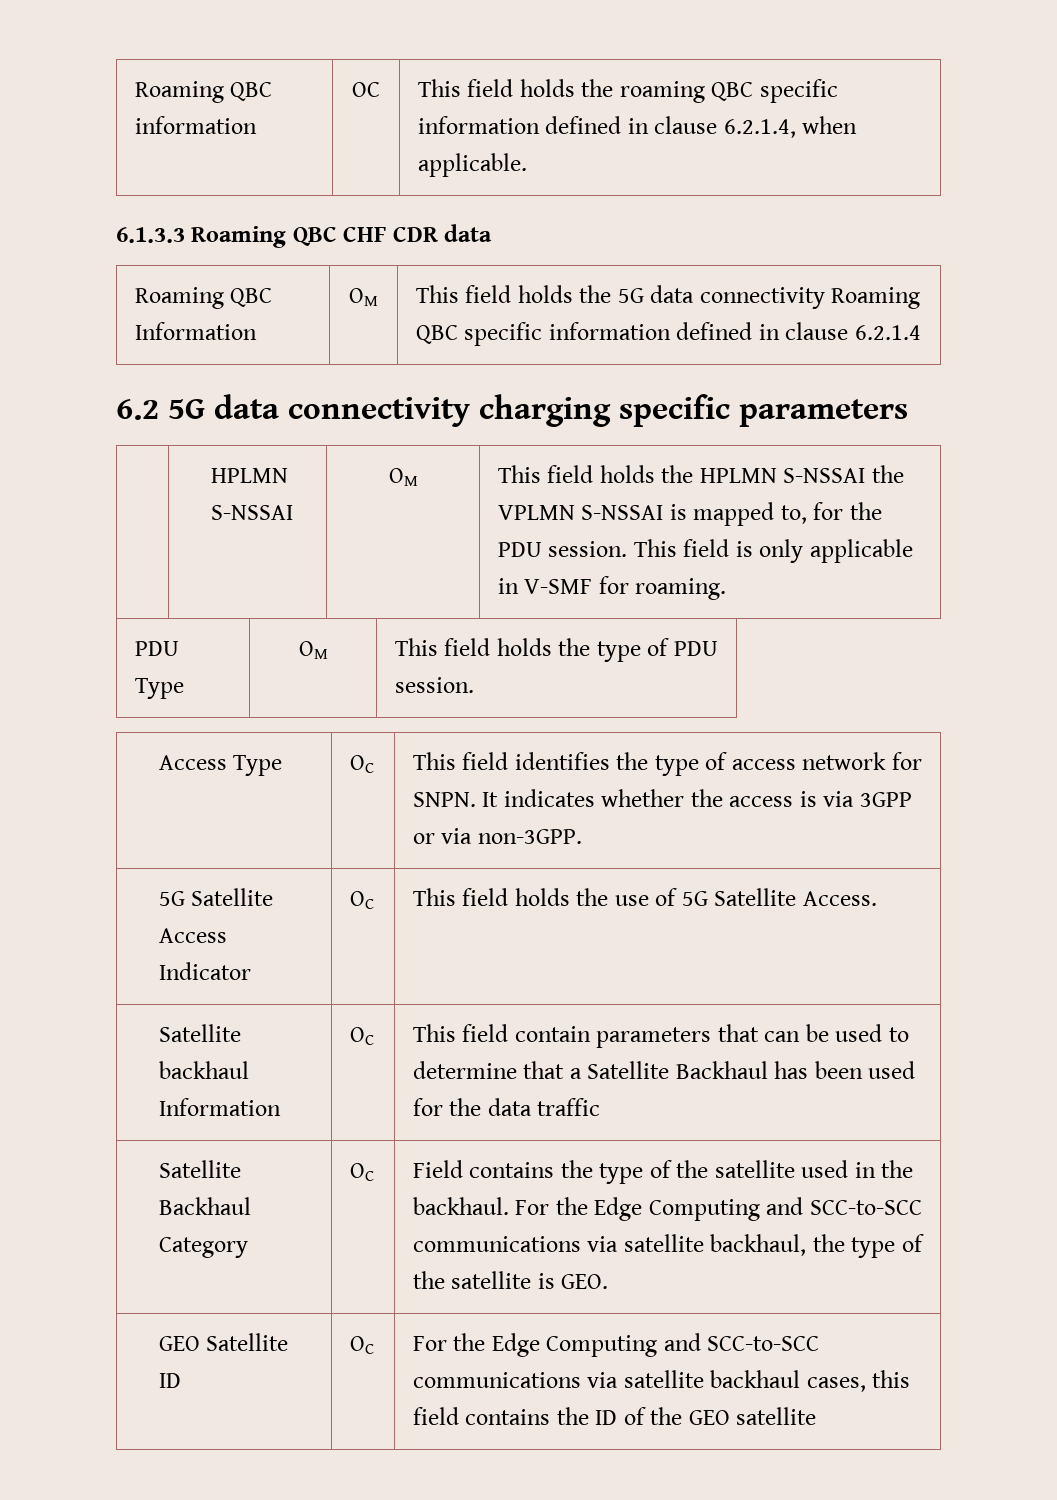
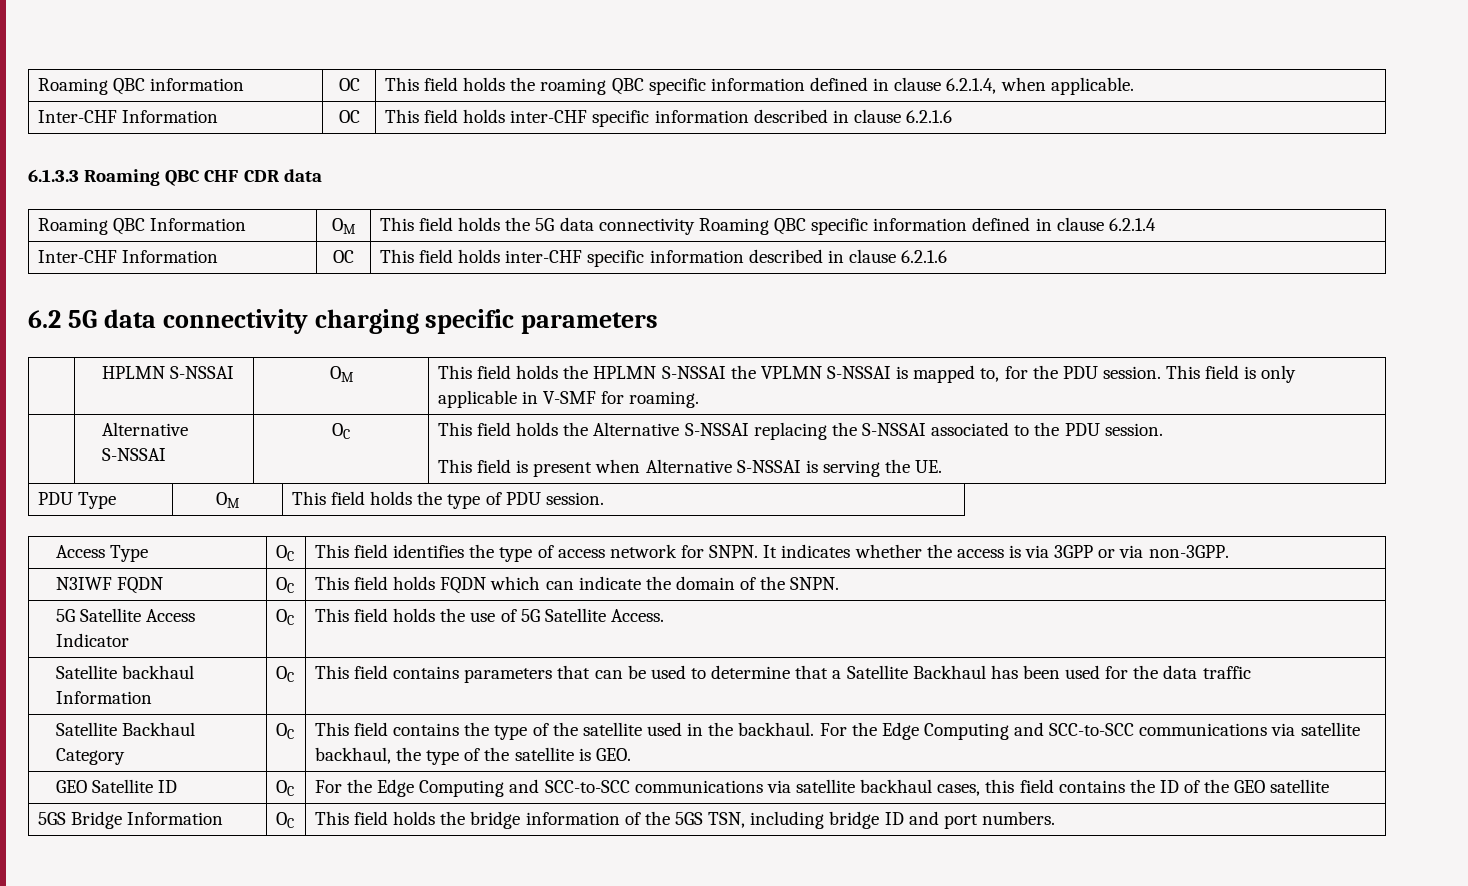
  Roaming QBC information | OC | This field holds the roaming QBC specific information defined in clause 6.2.1.4, when applicable.
+ Inter-CHF Information | OC | This field holds inter-CHF specific information described in clause 6.2.1.6
  Roaming QBC Information | OM | This field holds the 5G data connectivity Roaming QBC specific information defined in clause 6.2.1.4
+ Inter-CHF Information | OC | This field holds inter-CHF specific information described in clause 6.2.1.6
+ | Alternative S-NSSAI | OC | This field holds the Alternative S-NSSAI replacing the S-NSSAI associated to the PDU session.
+ This field is present when Alternative S-NSSAI is serving the UE.
+ N3IWF FQDN | OC | This field holds FQDN which can indicate the domain of the SNPN.
- Satellite backhaul Information | OC | This field contain parameters that can be used to determine that a Satellite Backhaul has been used for the data traffic
+ Satellite backhaul Information | OC | This field contains parameters that can be used to determine that a Satellite Backhaul has been used for the data traffic
- Satellite Backhaul Category | OC | Field contains the type of the satellite used in the backhaul. For the Edge Computing and SCC-to-SCC communications via satellite backhaul, the type of the satellite is GEO.
+ Satellite Backhaul Category | OC | This field contains the type of the satellite used in the backhaul. For the Edge Computing and SCC-to-SCC communications via satellite backhaul, the type of the satellite is GEO.
+ 5GS Bridge Information | OC | This field holds the bridge information of the 5GS TSN, including bridge ID and port numbers.

